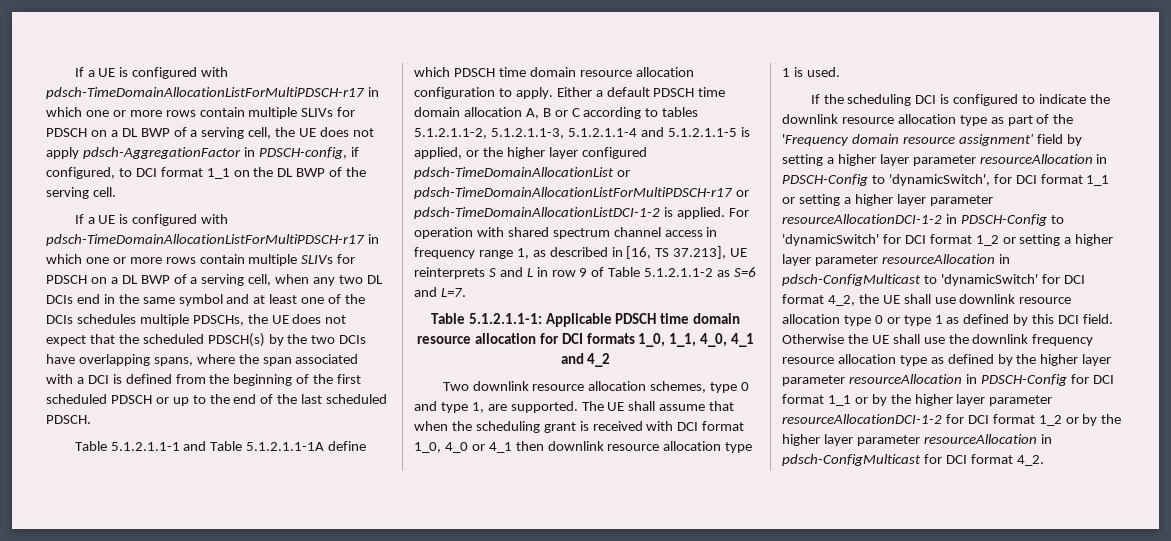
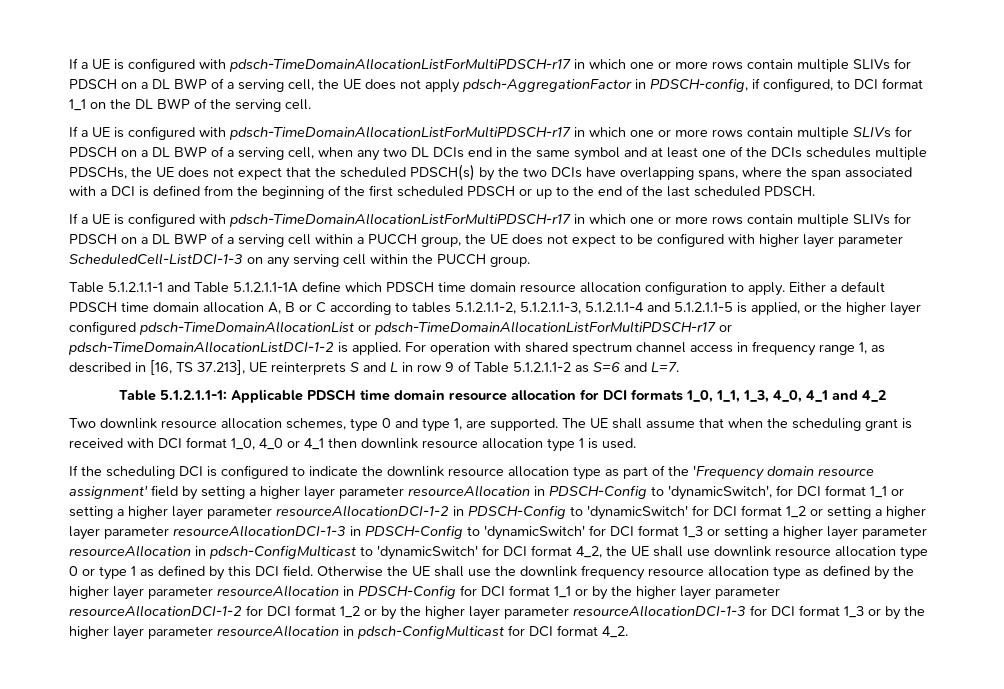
+ If a UE is configured with pdsch-TimeDomainAllocationListForMultiPDSCH-r17 in which one or more rows contain multiple SLIVs for PDSCH on a DL BWP of a serving cell within a PUCCH group, the UE does not expect to be configured with higher layer parameter ScheduledCell-ListDCI-1-3 on any serving cell within the PUCCH group.
- Table 5.1.2.1.1-1: Applicable PDSCH time domain resource allocation for DCI formats 1_0, 1_1, 4_0, 4_1 and 4_2
+ Table 5.1.2.1.1-1: Applicable PDSCH time domain resource allocation for DCI formats 1_0, 1_1, 1_3, 4_0, 4_1 and 4_2
- If the scheduling DCI is configured to indicate the downlink resource allocation type as part of the 'Frequency domain resource assignment' field by setting a higher layer parameter resourceAllocation in PDSCH-Config to 'dynamicSwitch', for DCI format 1_1 or setting a higher layer parameter resourceAllocationDCI-1-2 in PDSCH-Config to 'dynamicSwitch' for DCI format 1_2 or setting a higher layer parameter resourceAllocation in pdsch-ConfigMulticast to 'dynamicSwitch' for DCI format 4_2, the UE shall use downlink resource allocation type 0 or type 1 as defined by this DCI field.
+ If the scheduling DCI is configured to indicate the downlink resource allocation type as part of the 'Frequency domain resource assignment' field by setting a higher layer parameter resourceAllocation in PDSCH-Config to 'dynamicSwitch', for DCI format 1_1 or setting a higher layer parameter resourceAllocationDCI-1-2 in PDSCH-Config to 'dynamicSwitch' for DCI format 1_2 or setting a higher layer parameter resourceAllocationDCI-1-3 in PDSCH-Config to 'dynamicSwitch' for DCI format 1_3 or setting a higher layer parameter resourceAllocation in pdsch-ConfigMulticast to 'dynamicSwitch' for DCI format 4_2, the UE shall use downlink resource allocation type 0 or type 1 as defined by this DCI field.
- Otherwise the UE shall use the downlink frequency resource allocation type as defined by the higher layer parameter resourceAllocation in PDSCH-Config for DCI format 1_1 or by the higher layer parameter resourceAllocationDCI-1-2 for DCI format 1_2 or by the higher layer parameter resourceAllocation in pdsch-ConfigMulticast for DCI format 4_2.
+ Otherwise the UE shall use the downlink frequency resource allocation type as defined by the higher layer parameter resourceAllocation in PDSCH-Config for DCI format 1_1 or by the higher layer parameter resourceAllocationDCI-1-2 for DCI format 1_2 or by the higher layer parameter resourceAllocationDCI-1-3 for DCI format 1_3 or by the higher layer parameter resourceAllocation in pdsch-ConfigMulticast for DCI format 4_2.

